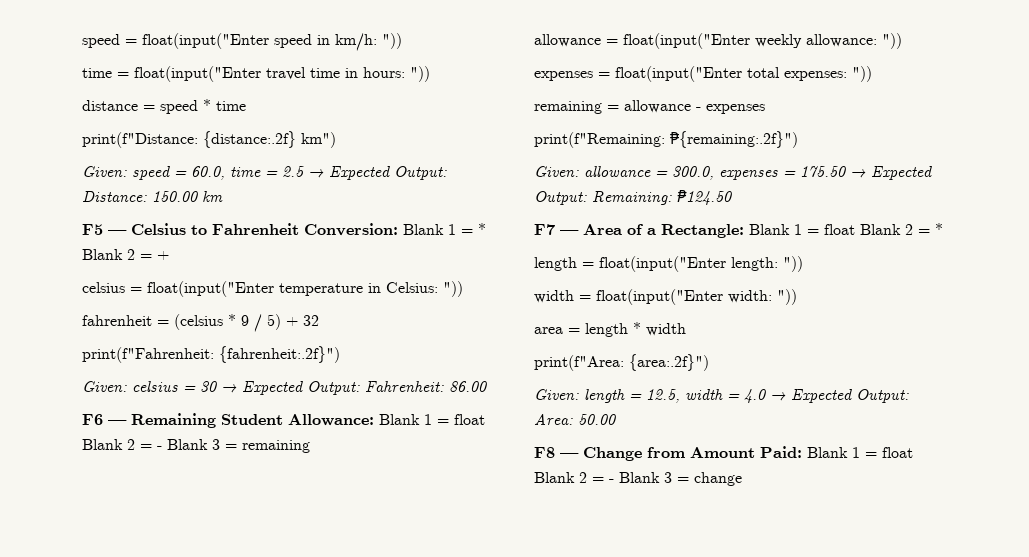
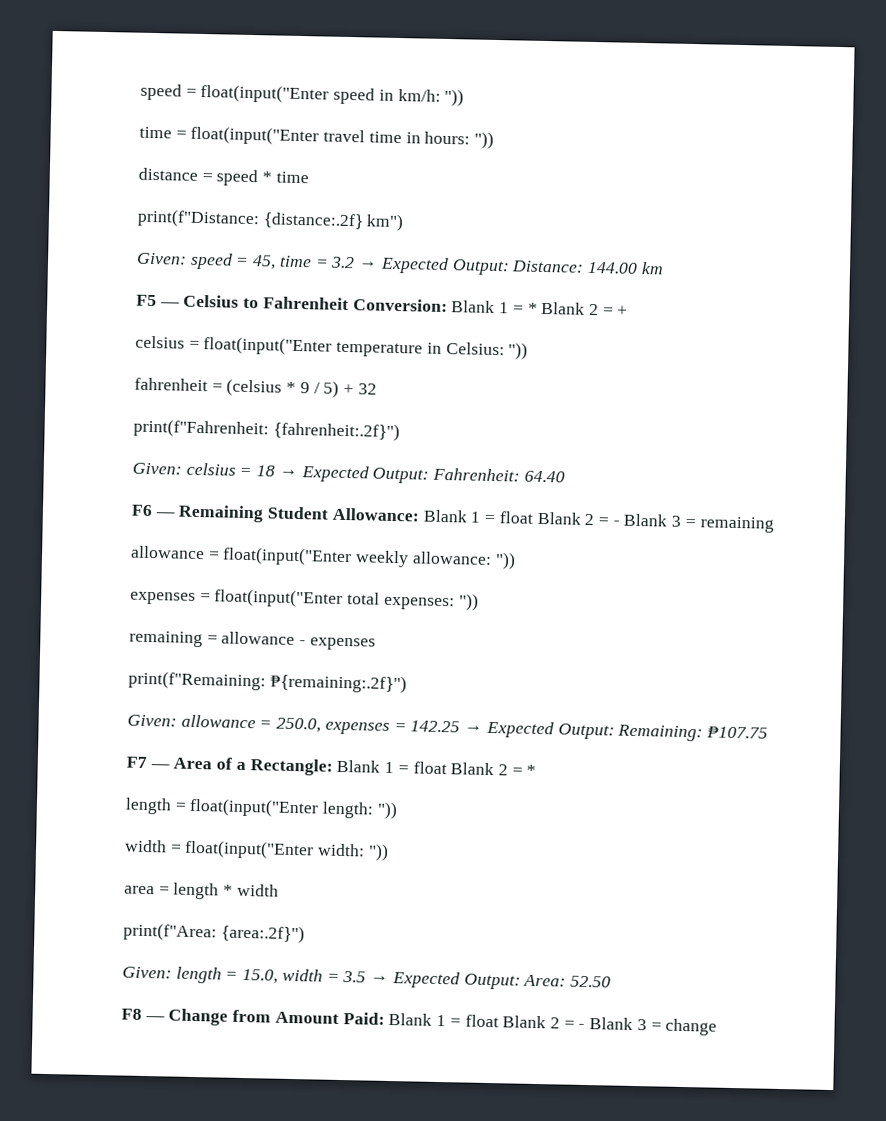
- Given: speed = 60.0, time = 2.5 → Expected Output: Distance: 150.00 km
+ Given: speed = 45, time = 3.2 → Expected Output: Distance: 144.00 km
- Given: celsius = 30 → Expected Output: Fahrenheit: 86.00
+ Given: celsius = 18 → Expected Output: Fahrenheit: 64.40
- Given: allowance = 300.0, expenses = 175.50 → Expected Output: Remaining: ₱124.50
+ Given: allowance = 250.0, expenses = 142.25 → Expected Output: Remaining: ₱107.75
- Given: length = 12.5, width = 4.0 → Expected Output: Area: 50.00
+ Given: length = 15.0, width = 3.5 → Expected Output: Area: 52.50

